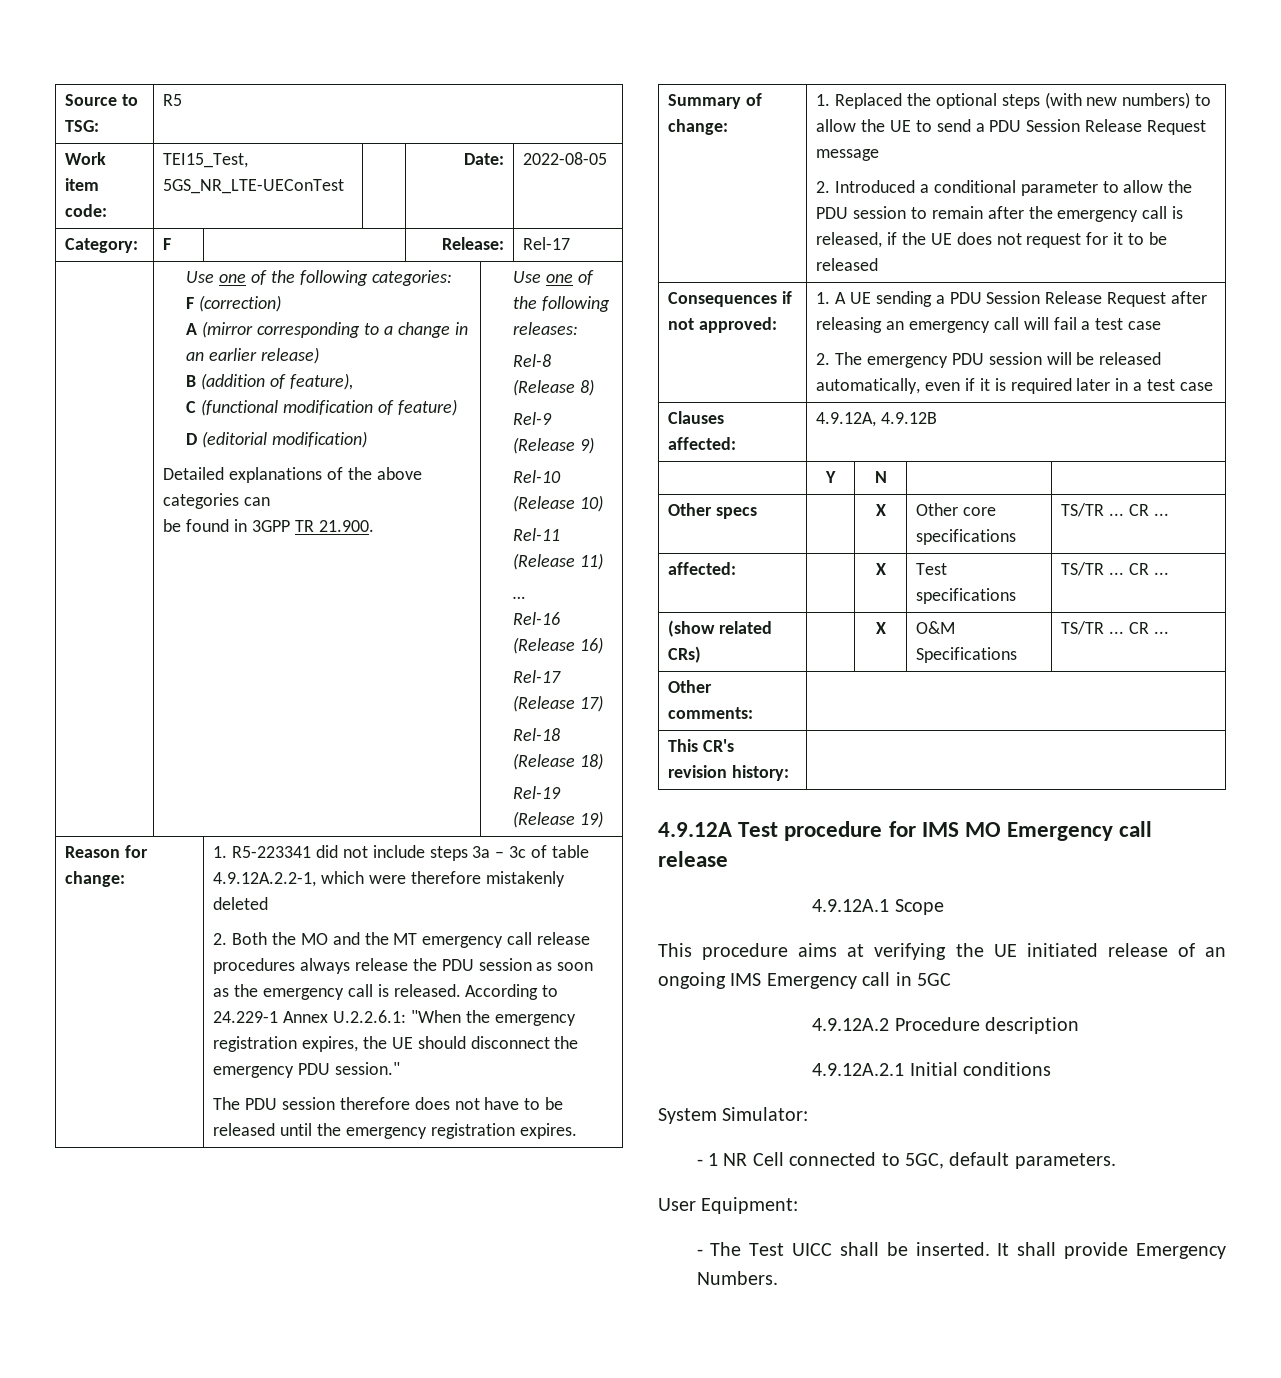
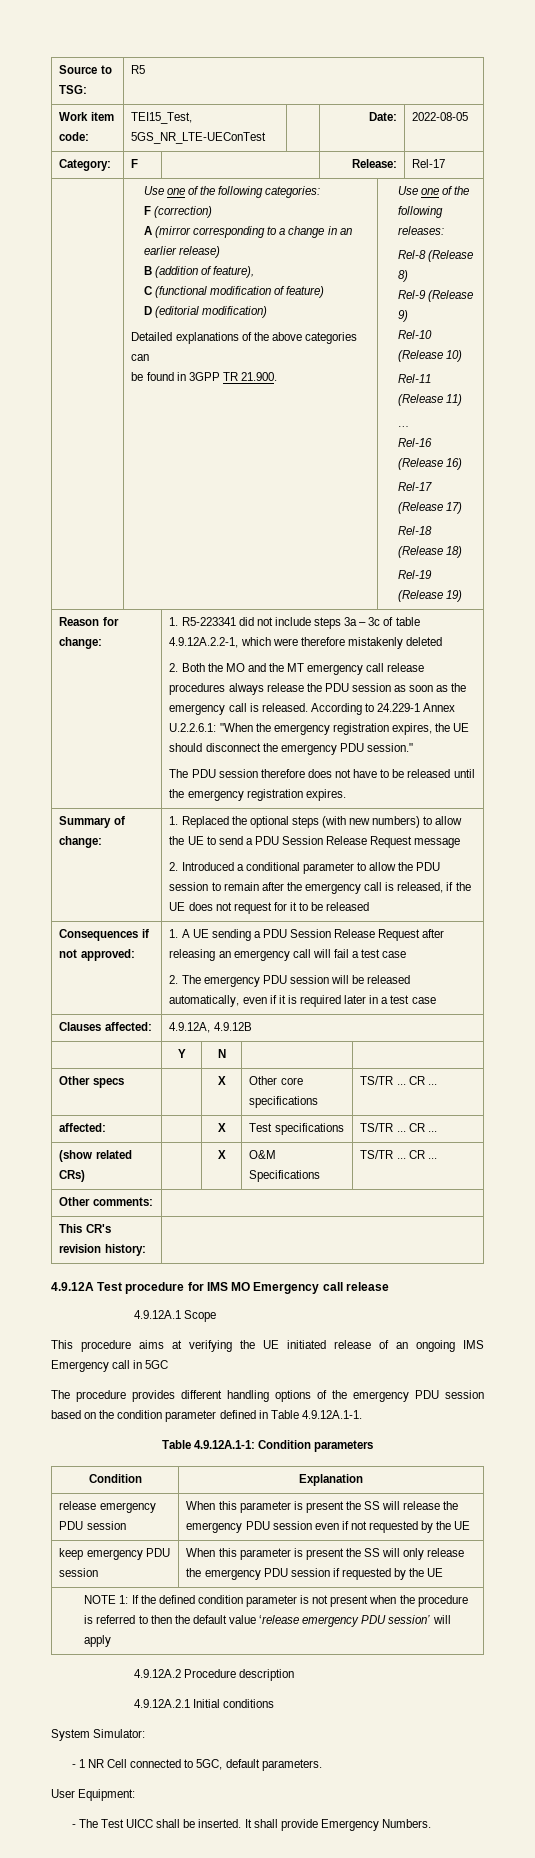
+ The procedure provides different handling options of the emergency PDU session based on the condition parameter defined in Table 4.9.12A.1-1.
+ Table 4.9.12A.1-1: Condition parameters
+ Condition | Explanation
+ release emergency PDU session | When this parameter is present the SS will release the emergency PDU session even if not requested by the UE
+ keep emergency PDU session | When this parameter is present the SS will only release the emergency PDU session if requested by the UE
+ NOTE 1: If the defined condition parameter is not present when the procedure is referred to then the default value ‘release emergency PDU session’ will apply

